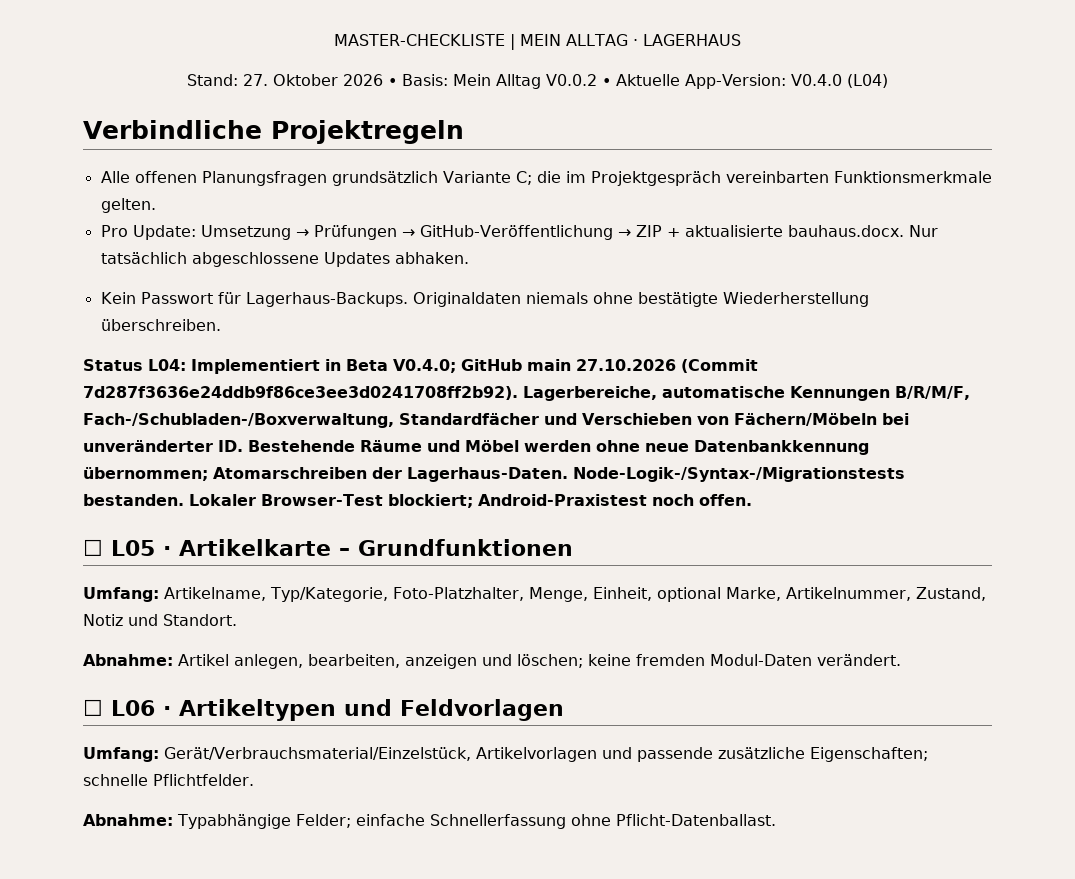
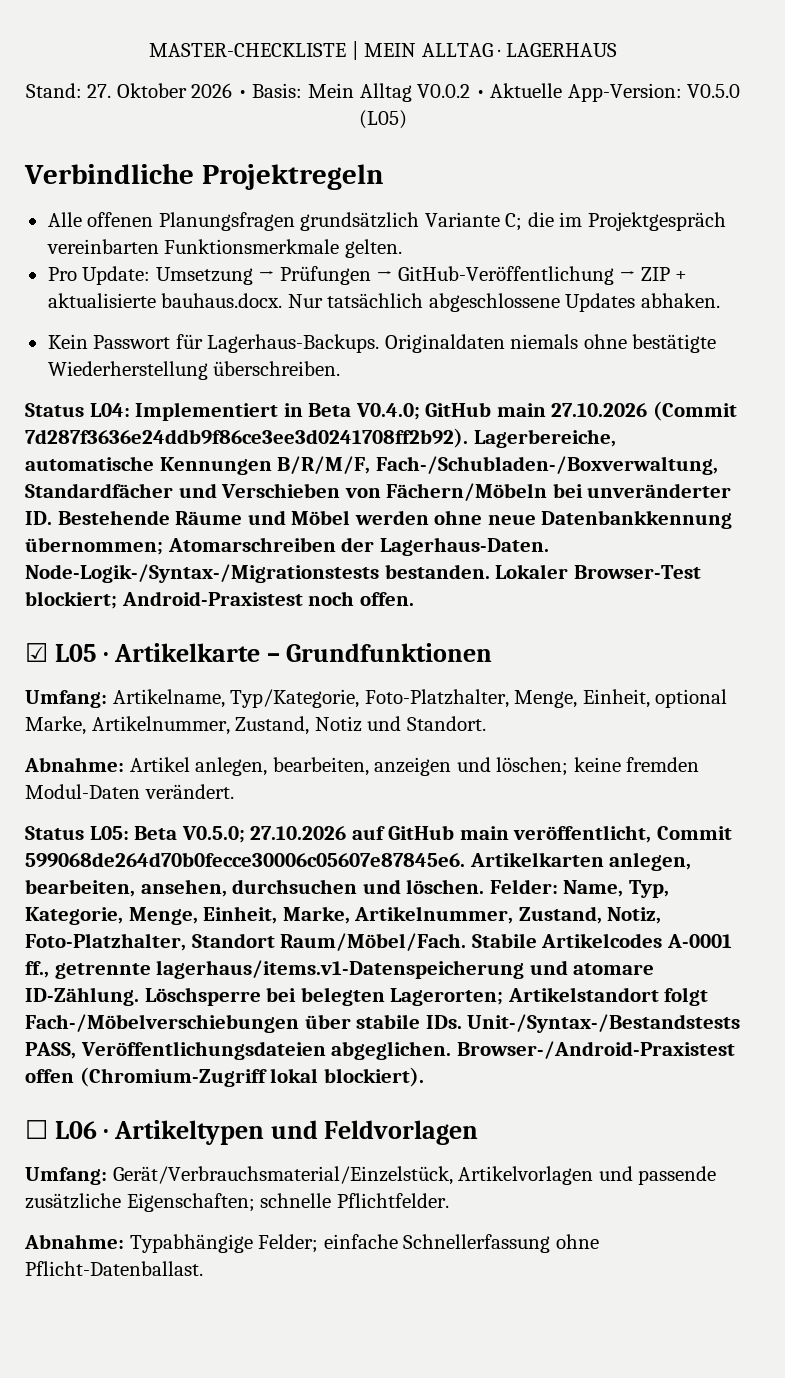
- Stand: 27. Oktober 2026 • Basis: Mein Alltag V0.0.2 • Aktuelle App-Version: V0.4.0 (L04)
+ Stand: 27. Oktober 2026 • Basis: Mein Alltag V0.0.2 • Aktuelle App-Version: V0.5.0 (L05)
- ☐ L05 · Artikelkarte – Grundfunktionen
+ ☑ L05 · Artikelkarte – Grundfunktionen
+ Status L05: Beta V0.5.0; 27.10.2026 auf GitHub main veröffentlicht, Commit 599068de264d70b0fecce30006c05607e87845e6. Artikelkarten anlegen, bearbeiten, ansehen, durchsuchen und löschen. Felder: Name, Typ, Kategorie, Menge, Einheit, Marke, Artikelnummer, Zustand, Notiz, Foto-Platzhalter, Standort Raum/Möbel/Fach. Stabile Artikelcodes A-0001 ff., getrennte lagerhaus/items.v1-Datenspeicherung und atomare ID-Zählung. Löschsperre bei belegten Lagerorten; Artikelstandort folgt Fach-/Möbelverschiebungen über stabile IDs. Unit-/Syntax-/Bestandstests PASS, Veröffentlichungsdateien abgeglichen. Browser-/Android-Praxistest offen (Chromium-Zugriff lokal blockiert).

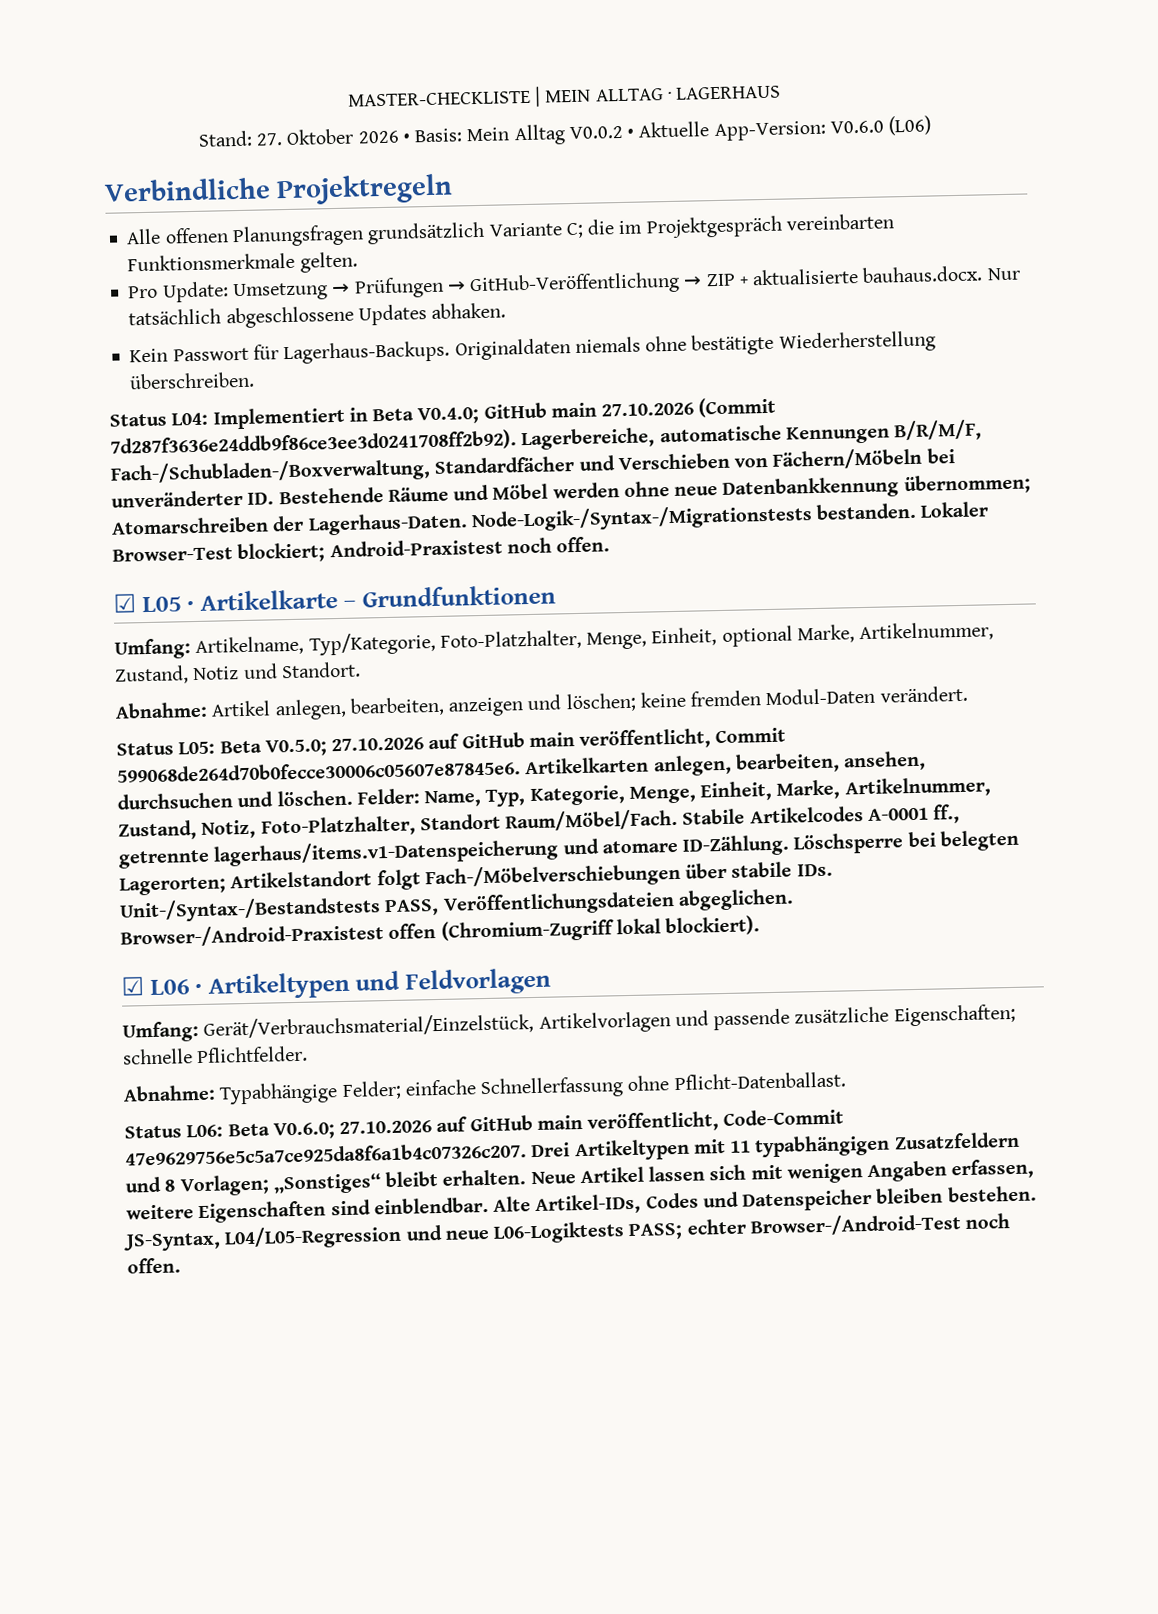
- Stand: 27. Oktober 2026 • Basis: Mein Alltag V0.0.2 • Aktuelle App-Version: V0.5.0 (L05)
+ Stand: 27. Oktober 2026 • Basis: Mein Alltag V0.0.2 • Aktuelle App-Version: V0.6.0 (L06)
- ☐ L06 · Artikeltypen und Feldvorlagen
+ ☑ L06 · Artikeltypen und Feldvorlagen
+ Status L06: Beta V0.6.0; 27.10.2026 auf GitHub main veröffentlicht, Code-Commit 47e9629756e5c5a7ce925da8f6a1b4c07326c207. Drei Artikeltypen mit 11 typabhängigen Zusatzfeldern und 8 Vorlagen; „Sonstiges“ bleibt erhalten. Neue Artikel lassen sich mit wenigen Angaben erfassen, weitere Eigenschaften sind einblendbar. Alte Artikel-IDs, Codes und Datenspeicher bleiben bestehen. JS-Syntax, L04/L05-Regression und neue L06-Logiktests PASS; echter Browser-/Android-Test noch offen.

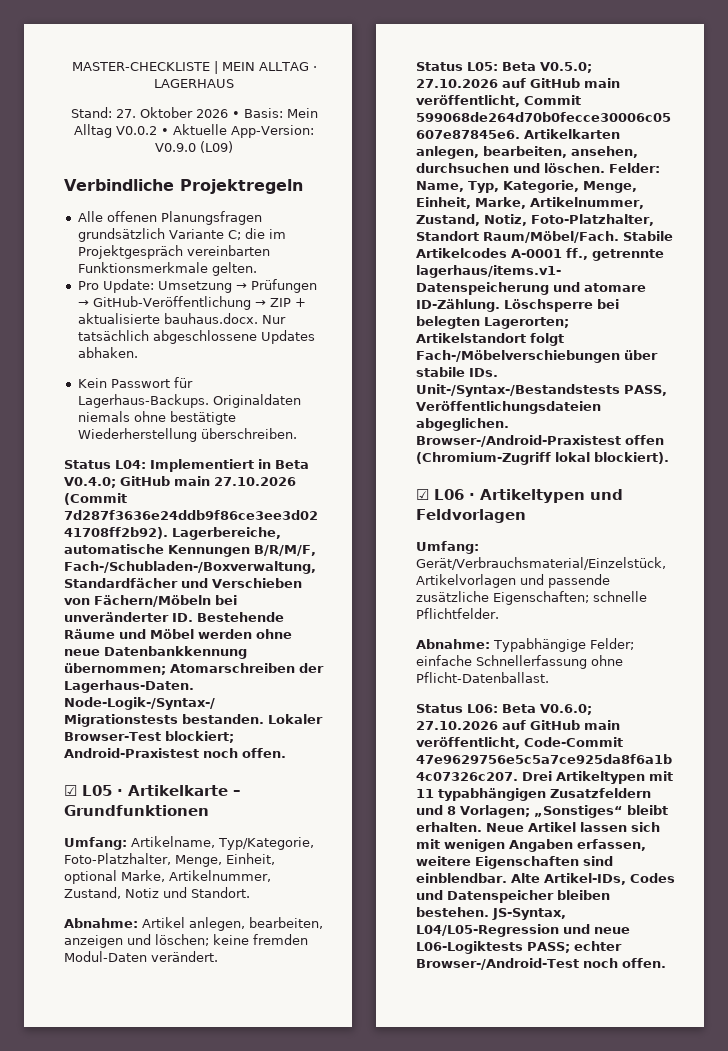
- Stand: 27. Oktober 2026 • Basis: Mein Alltag V0.0.2 • Aktuelle App-Version: V0.6.0 (L06)
+ Stand: 27. Oktober 2026 • Basis: Mein Alltag V0.0.2 • Aktuelle App-Version: V0.9.0 (L09)

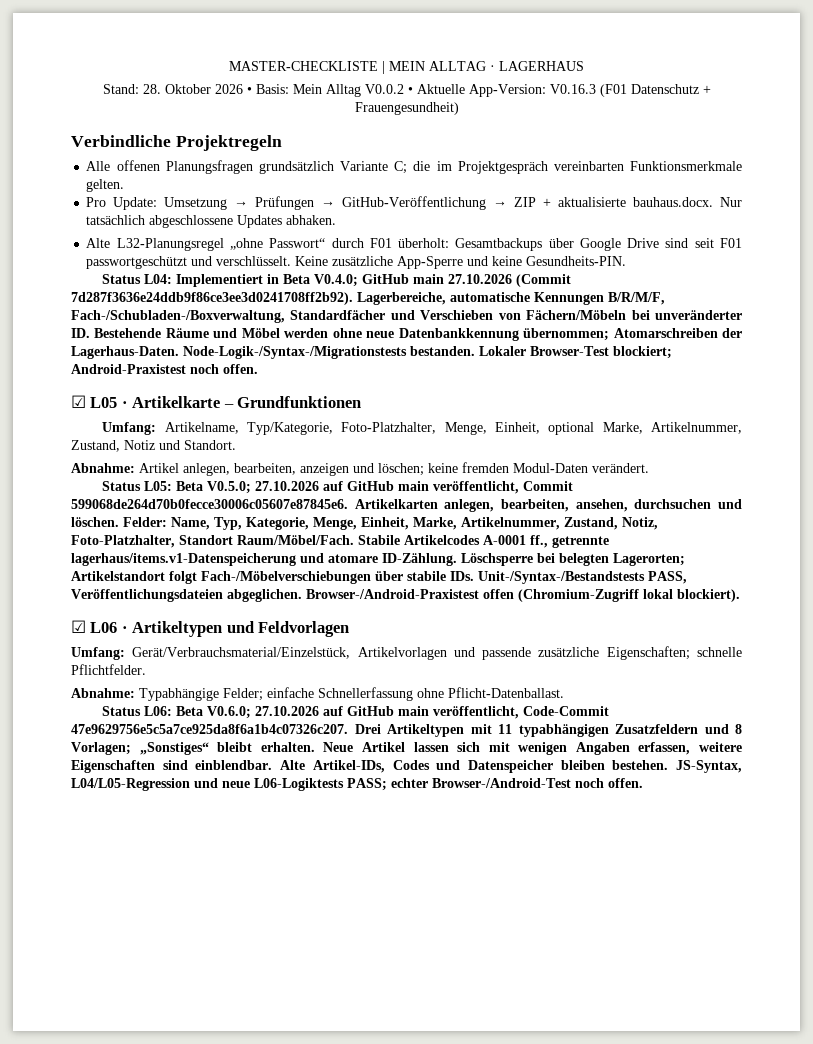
- Stand: 27. Oktober 2026 • Basis: Mein Alltag V0.0.2 • Aktuelle App-Version: V0.9.0 (L09)
+ Stand: 28. Oktober 2026 • Basis: Mein Alltag V0.0.2 • Aktuelle App-Version: V0.16.3 (F01 Datenschutz + Frauengesundheit)
- Kein Passwort für Lagerhaus-Backups. Originaldaten niemals ohne bestätigte Wiederherstellung überschreiben.
+ Alte L32-Planungsregel „ohne Passwort“ durch F01 überholt: Gesamtbackups über Google Drive sind seit F01 passwortgeschützt und verschlüsselt. Keine zusätzliche App-Sperre und keine Gesundheits-PIN.

